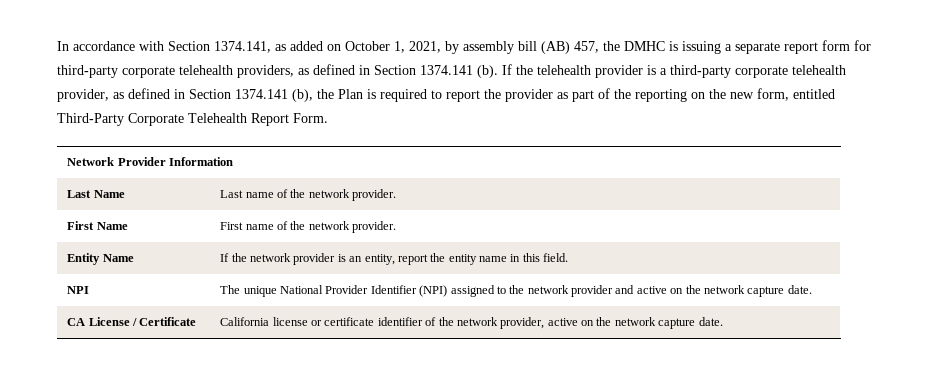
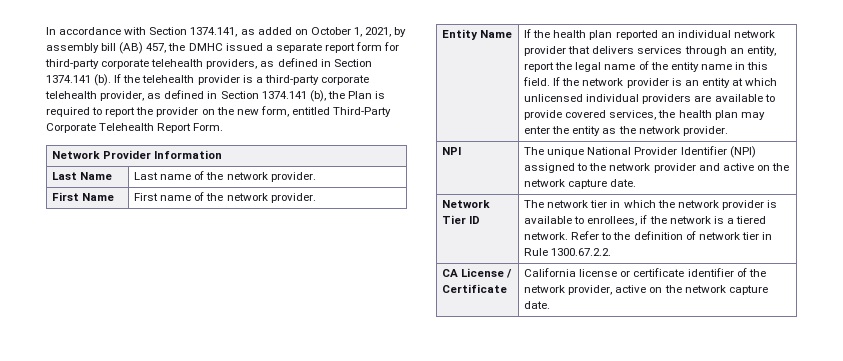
- In accordance with Section 1374.141, as added on October 1, 2021, by assembly bill (AB) 457, the DMHC is issuing a separate report form for third-party corporate telehealth providers, as defined in Section 1374.141 (b).
+ In accordance with Section 1374.141, as added on October 1, 2021, by assembly bill (AB) 457, the DMHC issued a separate report form for third-party corporate telehealth providers, as defined in Section 1374.141 (b).
- If the telehealth provider is a third-party corporate telehealth provider, as defined in Section 1374.141 (b), the Plan is required to report the provider as part of the reporting on the new form, entitled Third-Party Corporate Telehealth Report Form.
+ If the telehealth provider is a third-party corporate telehealth provider, as defined in Section 1374.141 (b), the Plan is required to report the provider on the new form, entitled Third-Party Corporate Telehealth Report Form.
- If the network provider is an entity, report the entity name in this field.
+ If the health plan reported an individual network provider that delivers services through an entity, report the legal name of the entity name in this field. If the network provider is an entity at which unlicensed individual providers are available to provide covered services, the health plan may enter the entity as the network provider.
+ Network Tier ID | The network tier in which the network provider is available to enrollees, if the network is a tiered network. Refer to the definition of network tier in Rule 1300.67.2.2.

